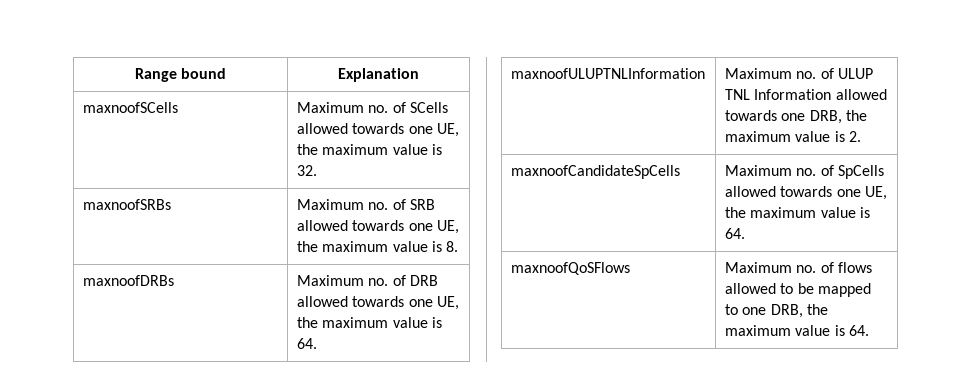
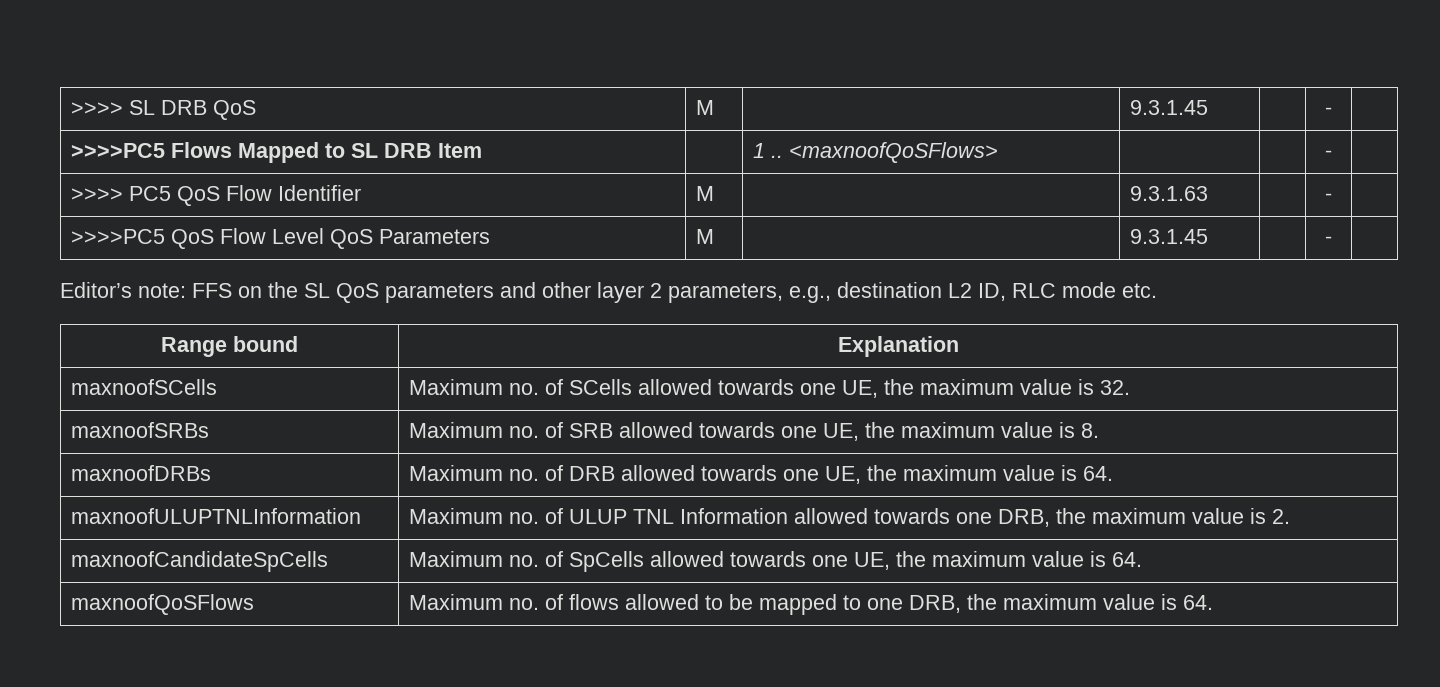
+ >>>> SL DRB QoS | M | | 9.3.1.45 | | - |
+ >>>>PC5 Flows Mapped to SL DRB Item | | 1 .. <maxnoofQoSFlows> | | | - |
+ >>>> PC5 QoS Flow Identifier | M | | 9.3.1.63 | | - |
+ >>>>PC5 QoS Flow Level QoS Parameters | M | | 9.3.1.45 | | - |
+ Editor’s note: FFS on the SL QoS parameters and other layer 2 parameters, e.g., destination L2 ID, RLC mode etc.

